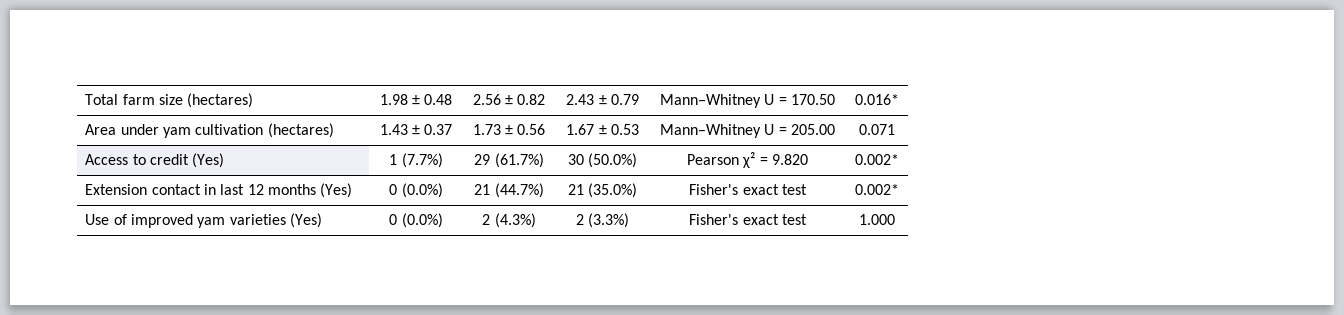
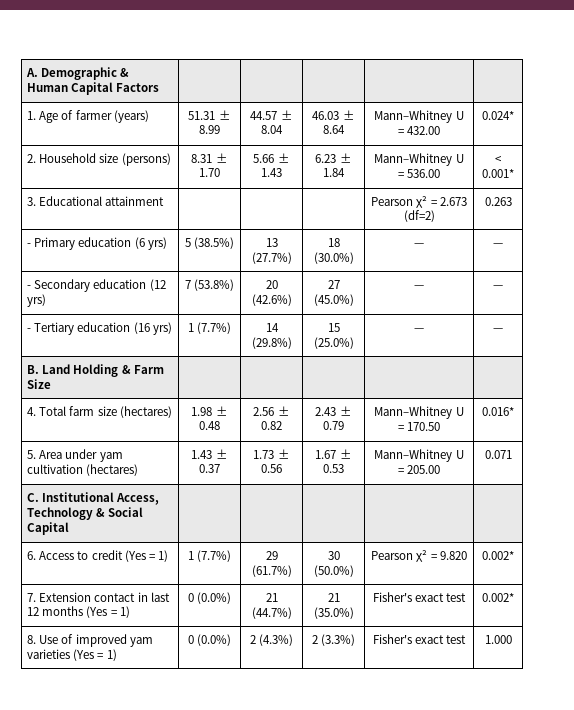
- Total farm size (hectares) | 1.98 ± 0.48 | 2.56 ± 0.82 | 2.43 ± 0.79 | Mann–Whitney U = 170.50 | 0.016*
+ A. Demographic & Human Capital Factors | | | | |
+ 1. Age of farmer (years) | 51.31 ± 8.99 | 44.57 ± 8.04 | 46.03 ± 8.64 | Mann–Whitney U = 432.00 | 0.024*
+ 2. Household size (persons) | 8.31 ± 1.70 | 5.66 ± 1.43 | 6.23 ± 1.84 | Mann–Whitney U = 536.00 | < 0.001*
+ 3. Educational attainment | | | | Pearson χ² = 2.673 (df=2) | 0.263
+ - Primary education (6 yrs) | 5 (38.5%) | 13 (27.7%) | 18 (30.0%) | — | —
+ - Secondary education (12 yrs) | 7 (53.8%) | 20 (42.6%) | 27 (45.0%) | — | —
+ - Tertiary education (16 yrs) | 1 (7.7%) | 14 (29.8%) | 15 (25.0%) | — | —
+ B. Land Holding & Farm Size | | | | |
+ 4. Total farm size (hectares) | 1.98 ± 0.48 | 2.56 ± 0.82 | 2.43 ± 0.79 | Mann–Whitney U = 170.50 | 0.016*
- Area under yam cultivation (hectares) | 1.43 ± 0.37 | 1.73 ± 0.56 | 1.67 ± 0.53 | Mann–Whitney U = 205.00 | 0.071
+ 5. Area under yam cultivation (hectares) | 1.43 ± 0.37 | 1.73 ± 0.56 | 1.67 ± 0.53 | Mann–Whitney U = 205.00 | 0.071
- Access to credit (Yes) | 1 (7.7%) | 29 (61.7%) | 30 (50.0%) | Pearson χ² = 9.820 | 0.002*
+ C. Institutional Access, Technology & Social Capital | | | | |
+ 6. Access to credit (Yes = 1) | 1 (7.7%) | 29 (61.7%) | 30 (50.0%) | Pearson χ² = 9.820 | 0.002*
- Extension contact in last 12 months (Yes) | 0 (0.0%) | 21 (44.7%) | 21 (35.0%) | Fisher's exact test | 0.002*
+ 7. Extension contact in last 12 months (Yes = 1) | 0 (0.0%) | 21 (44.7%) | 21 (35.0%) | Fisher's exact test | 0.002*
- Use of improved yam varieties (Yes) | 0 (0.0%) | 2 (4.3%) | 2 (3.3%) | Fisher's exact test | 1.000
+ 8. Use of improved yam varieties (Yes = 1) | 0 (0.0%) | 2 (4.3%) | 2 (3.3%) | Fisher's exact test | 1.000

